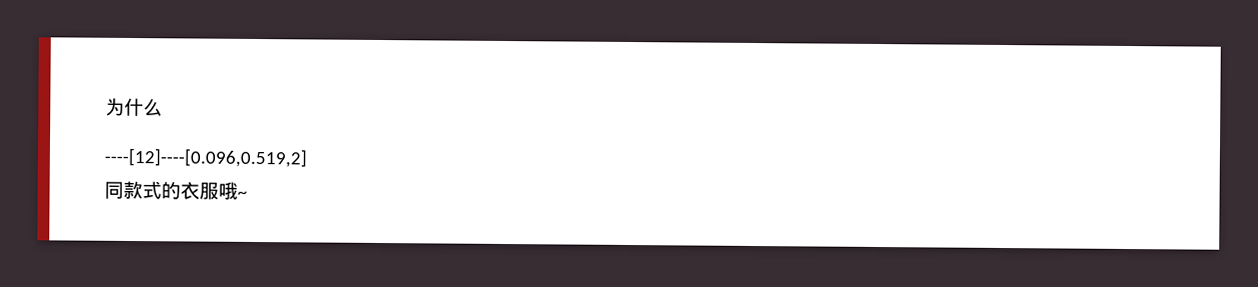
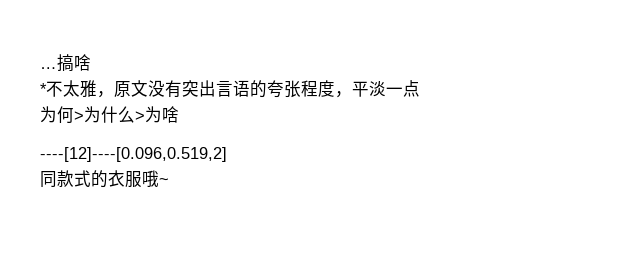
- 为什么
+ …搞啥
+ *不太雅，原文没有突出言语的夸张程度，平淡一点
+ 为何>为什么>为啥

